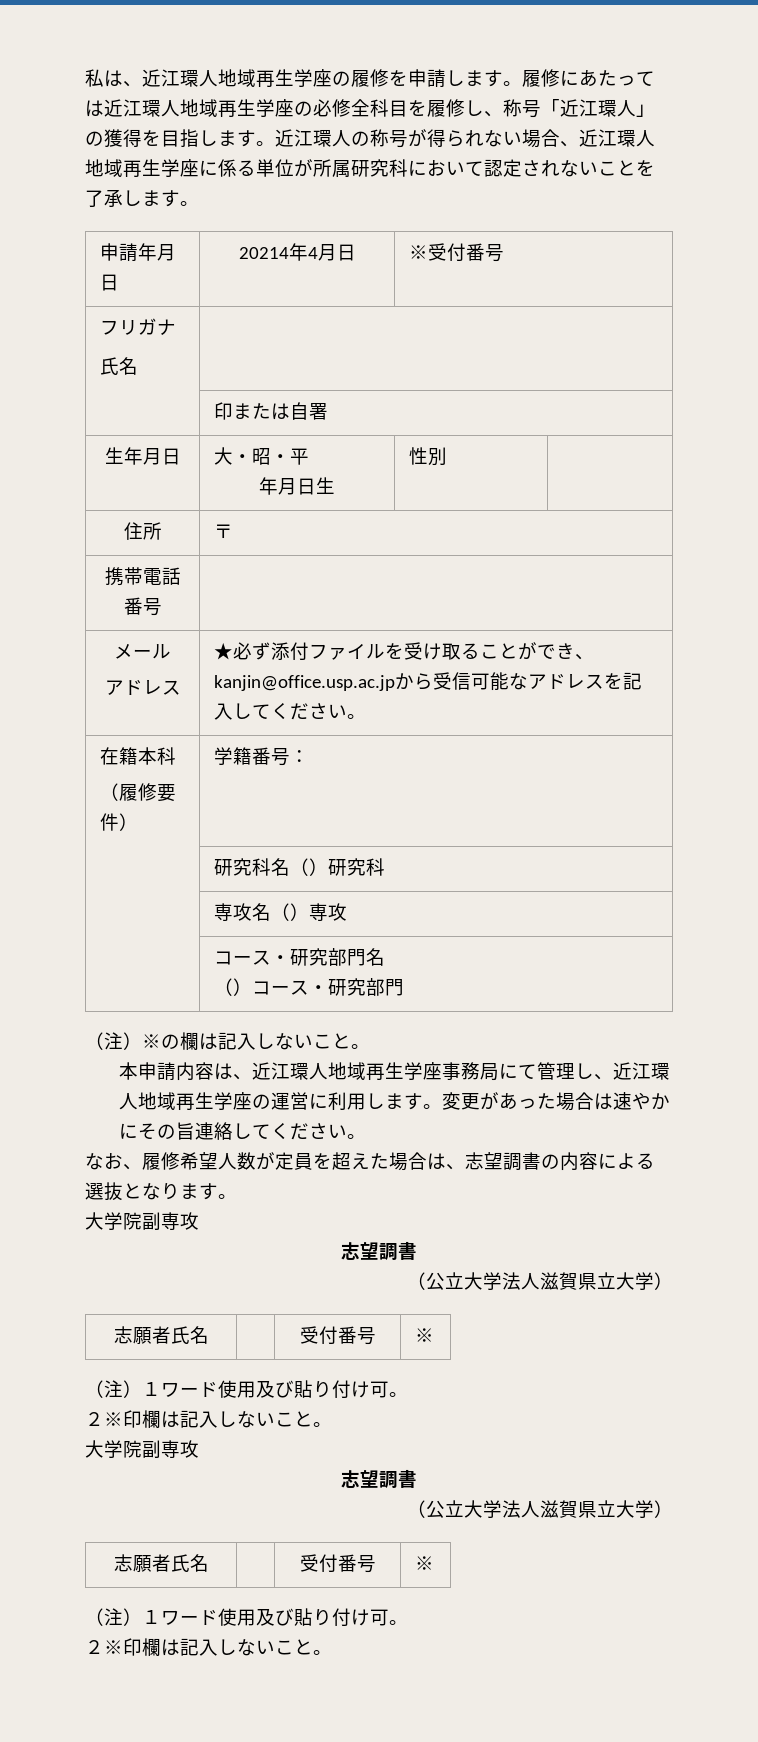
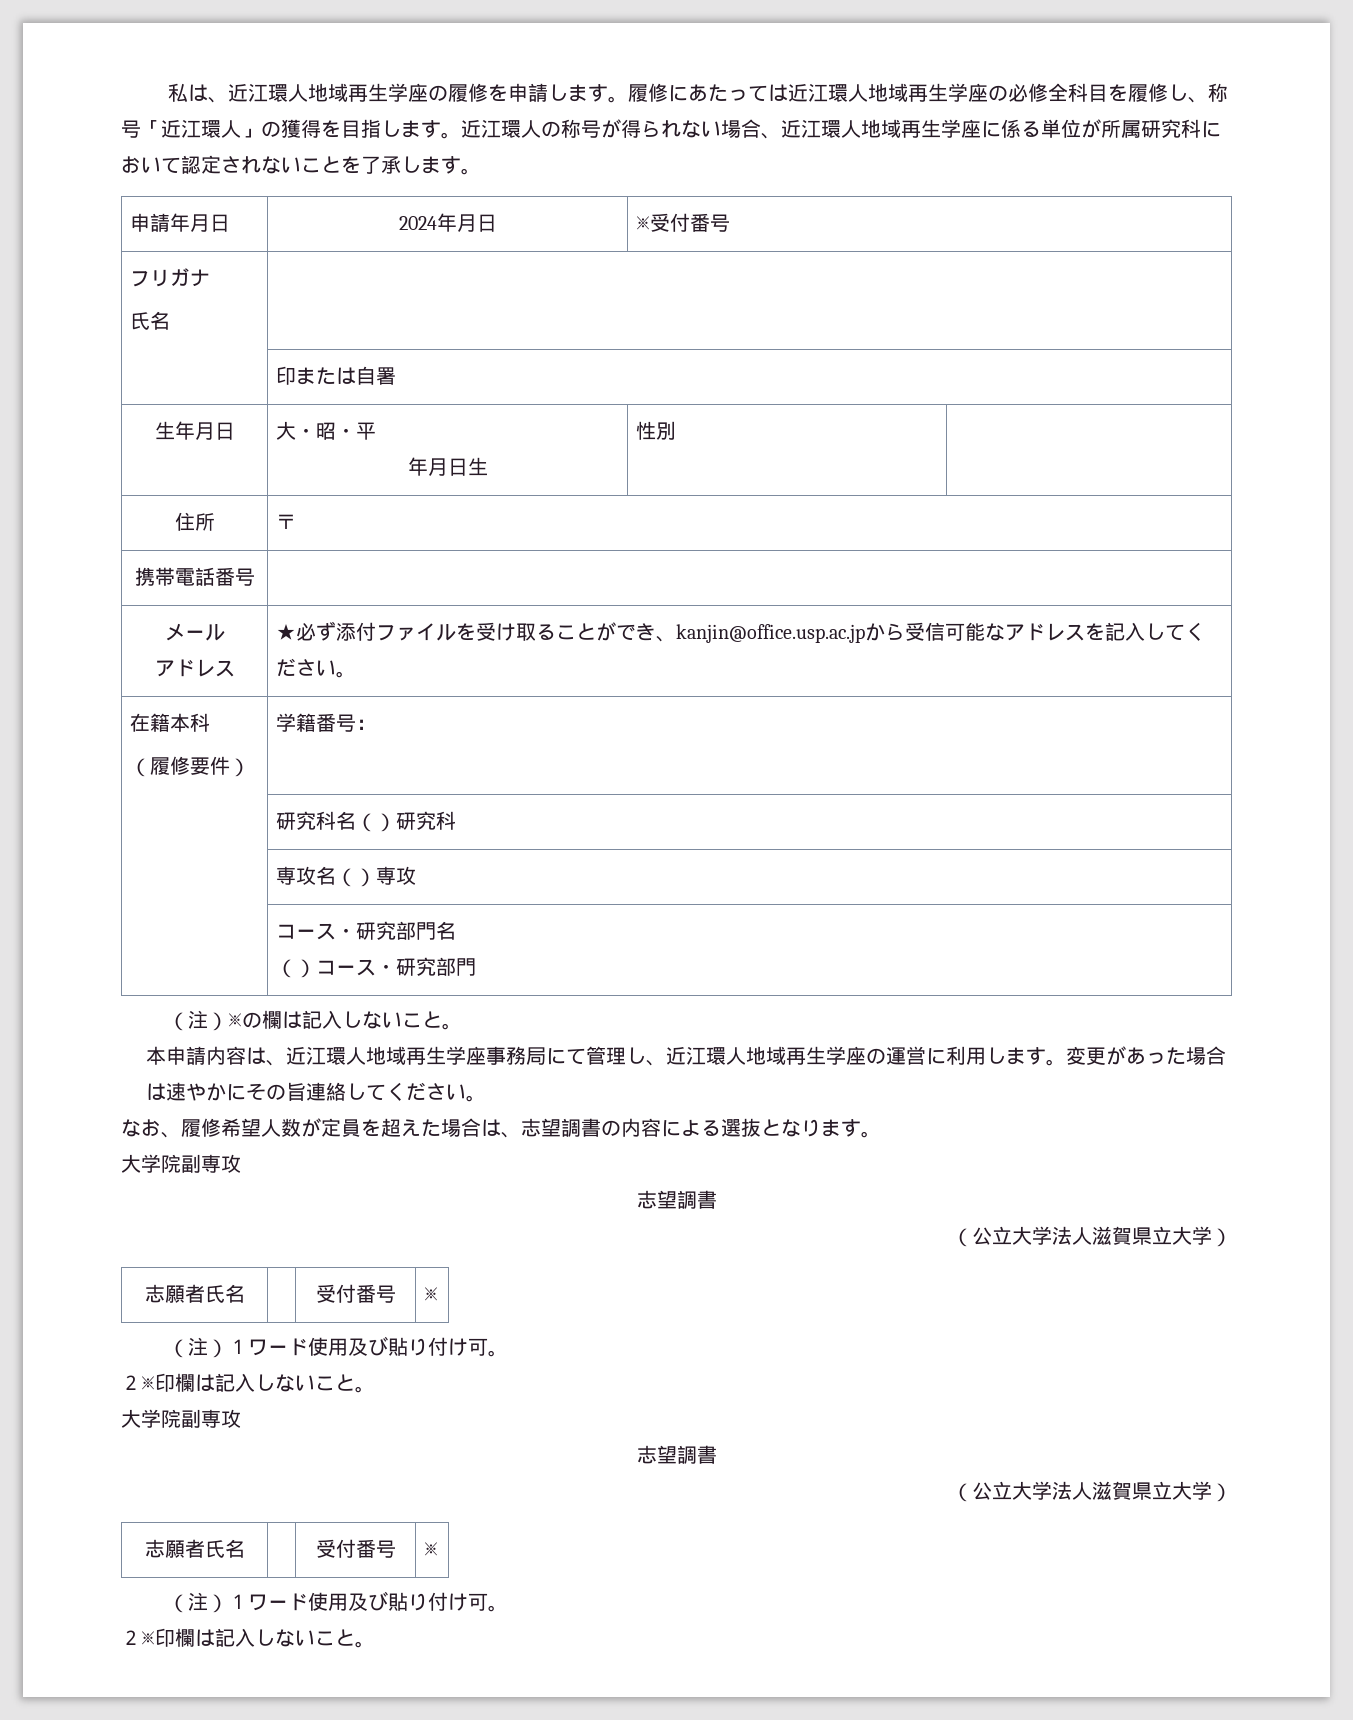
- 申請年月日 | 20214年4月日 | ※受付番号
+ 申請年月日 | 2024年月日 | ※受付番号

